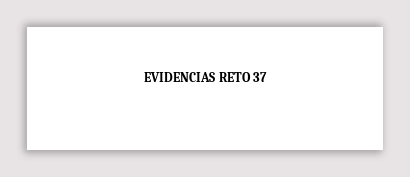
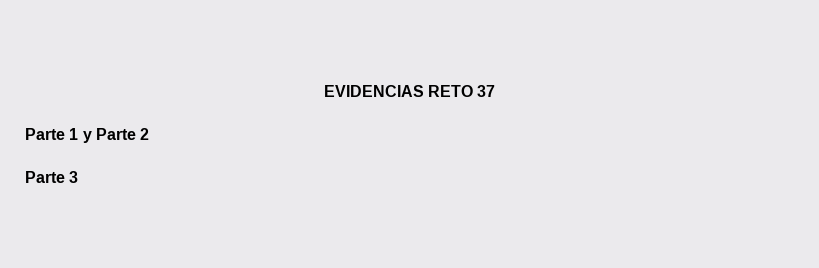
+ Parte 1 y Parte 2
+ Parte 3

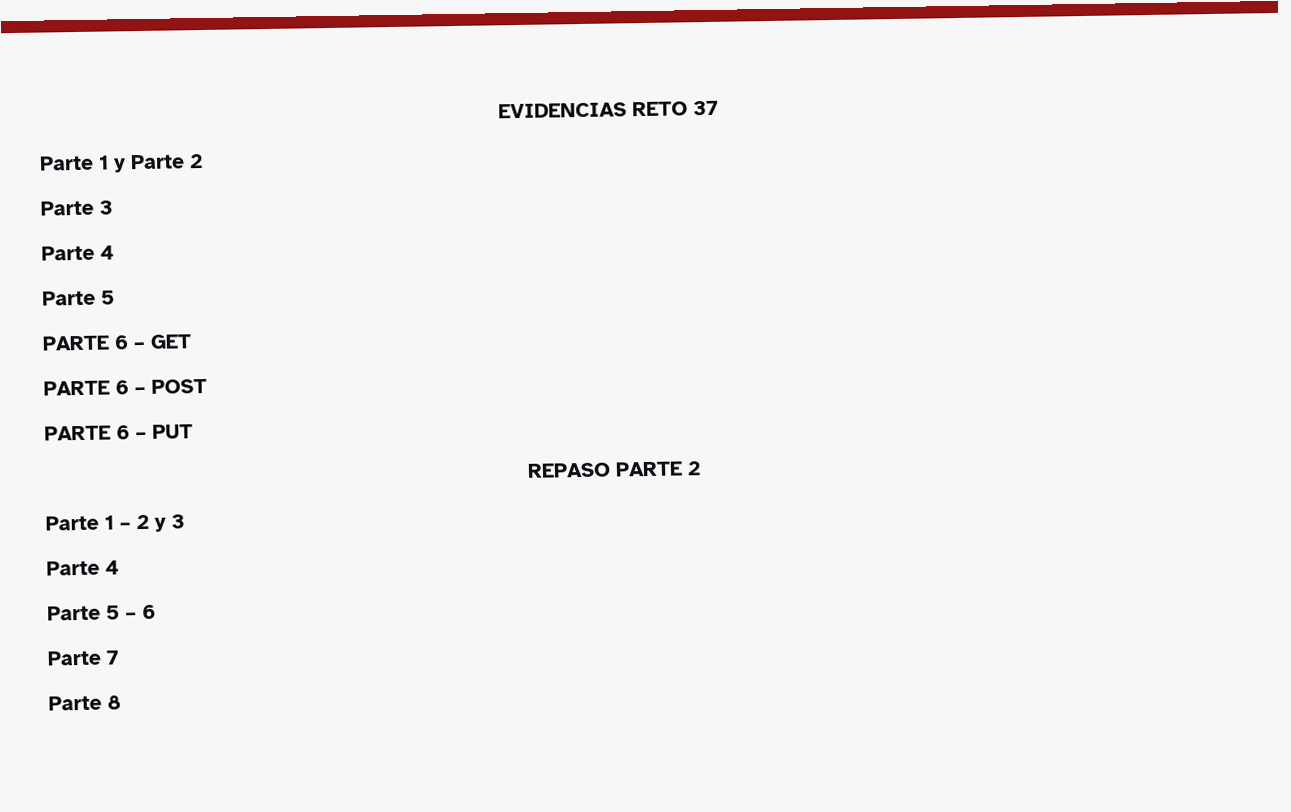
  Parte 3
+ Parte 4
+ Parte 5
+ PARTE 6 – GET
+ PARTE 6 – POST
+ PARTE 6 – PUT
+ REPASO PARTE 2
+ Parte 1 – 2 y 3
+ Parte 4
+ Parte 5 – 6
+ Parte 7
+ Parte 8

